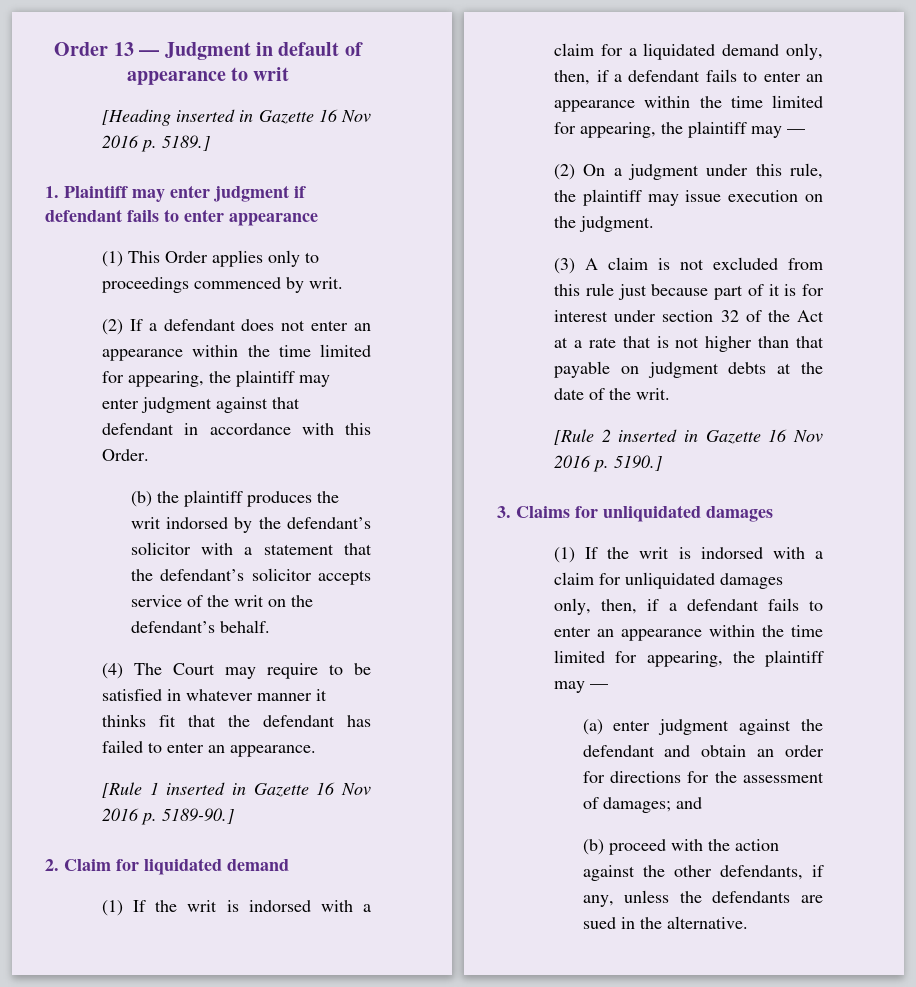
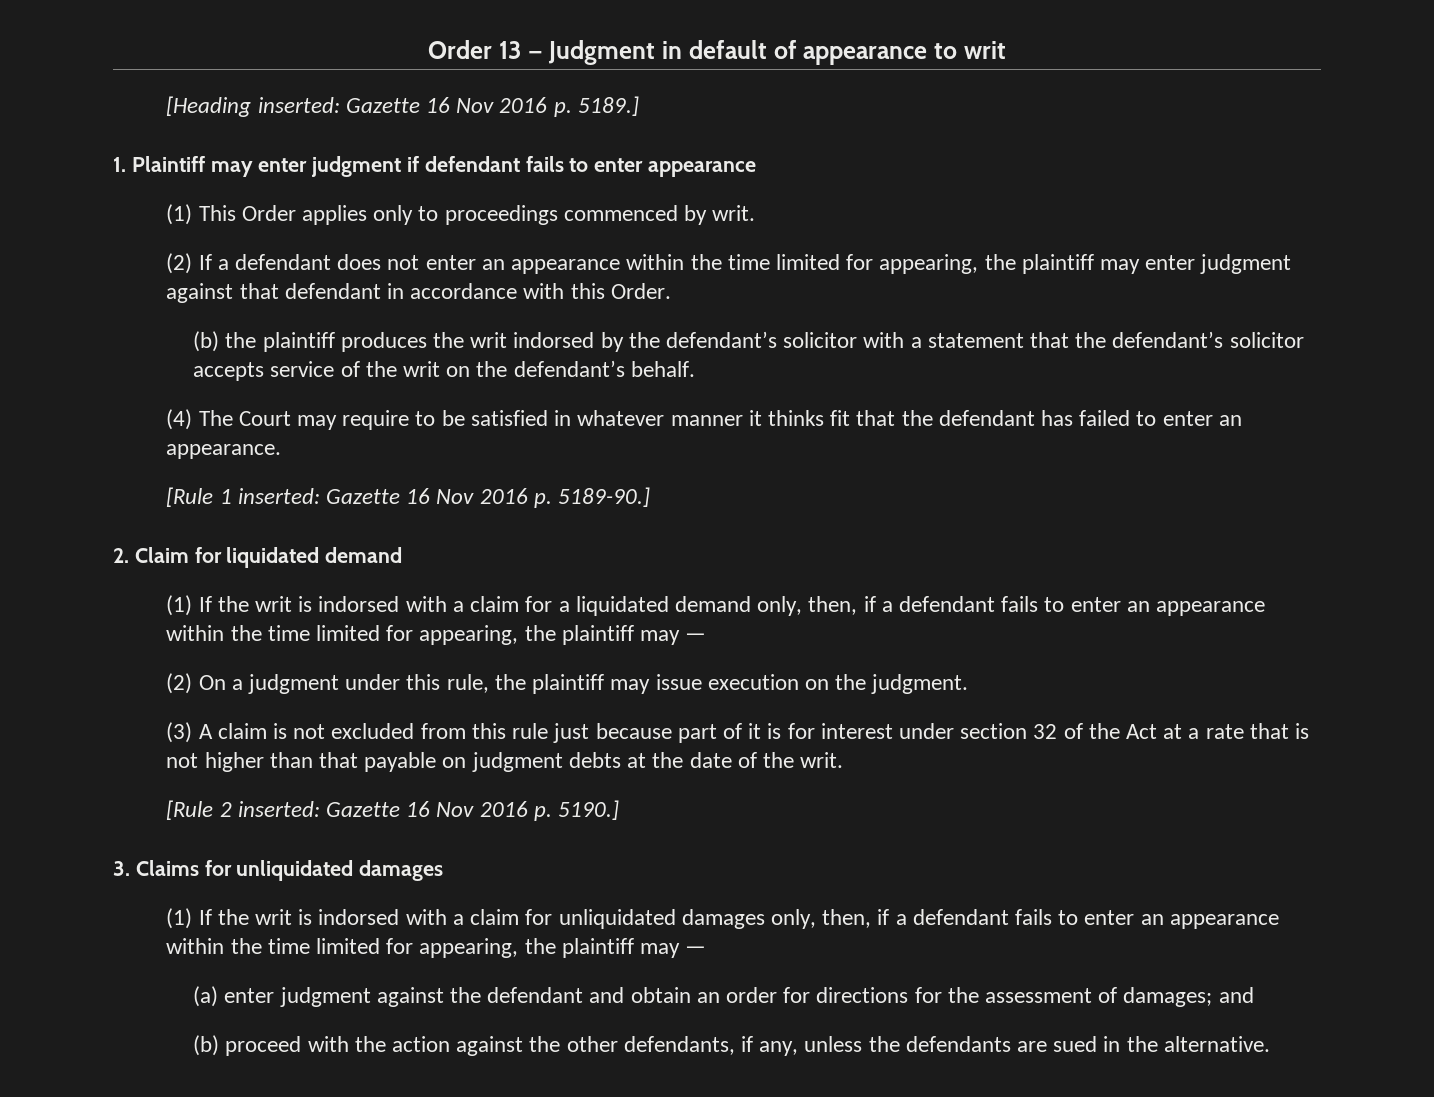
- [Heading inserted in Gazette 16 Nov 2016 p. 5189.]
+ [Heading inserted: Gazette 16 Nov 2016 p. 5189.]
- [Rule 1 inserted in Gazette 16 Nov 2016 p. 5189-90.]
+ [Rule 1 inserted: Gazette 16 Nov 2016 p. 5189-90.]
- [Rule 2 inserted in Gazette 16 Nov 2016 p. 5190.]
+ [Rule 2 inserted: Gazette 16 Nov 2016 p. 5190.]

